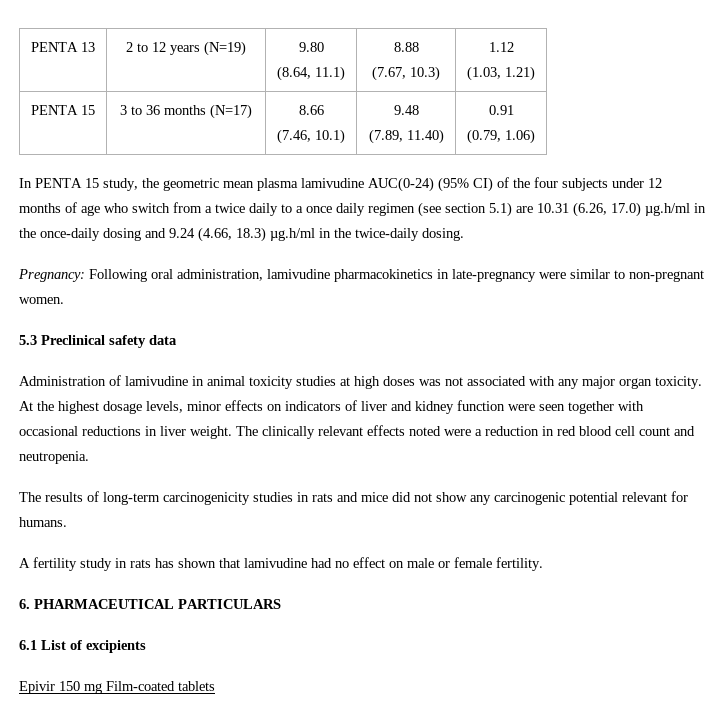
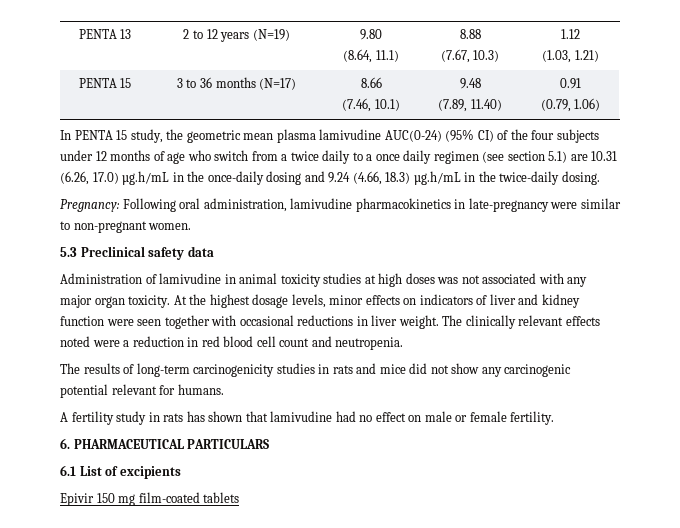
- In PENTA 15 study, the geometric mean plasma lamivudine AUC(0-24) (95% CI) of the four subjects under 12 months of age who switch from a twice daily to a once daily regimen (see section 5.1) are 10.31 (6.26, 17.0) µg.h/ml in the once-daily dosing and 9.24 (4.66, 18.3) µg.h/ml in the twice-daily dosing.
+ In PENTA 15 study, the geometric mean plasma lamivudine AUC(0-24) (95% CI) of the four subjects under 12 months of age who switch from a twice daily to a once daily regimen (see section 5.1) are 10.31 (6.26, 17.0) µg.h/mL in the once-daily dosing and 9.24 (4.66, 18.3) µg.h/mL in the twice-daily dosing.
- Epivir 150 mg Film-coated tablets
+ Epivir 150 mg film-coated tablets

